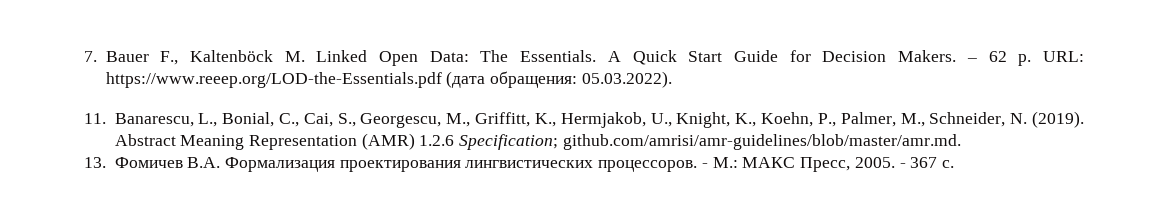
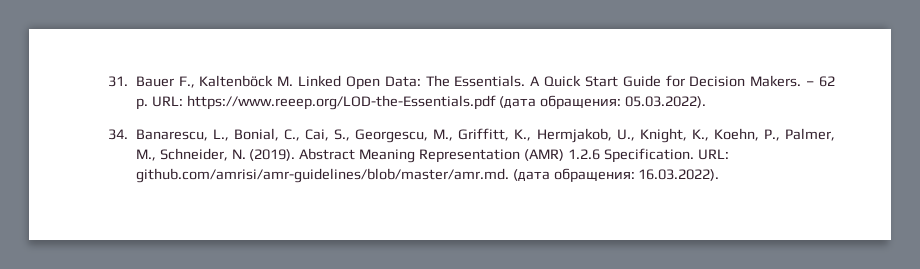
- 7. Bauer F., Kaltenböck M. Linked Open Data: The Essentials.
+ 31. Bauer F., Kaltenböck M. Linked Open Data: The Essentials.
- 11. Banarescu, L., Bonial, C., Cai, S., Georgescu, M., Griffitt, K., Hermjakob, U., Knight, K., Koehn, P., Palmer, M., Schneider, N. (2019).
+ 34. Banarescu, L., Bonial, C., Cai, S., Georgescu, M., Griffitt, K., Hermjakob, U., Knight, K., Koehn, P., Palmer, M., Schneider, N. (2019).
- Abstract Meaning Representation (AMR) 1.2.6 Specification; github.com/amrisi/amr-guidelines/blob/master/amr.md.
- 13. Фомичев В.А. Формализация проектирования лингвистических процессоров. - М.: МАКС Пресс, 2005. - 367 с.
+ Abstract Meaning Representation (AMR) 1.2.6 Specification. URL: github.com/amrisi/amr-guidelines/blob/master/amr.md. (дата обращения: 16.03.2022).

